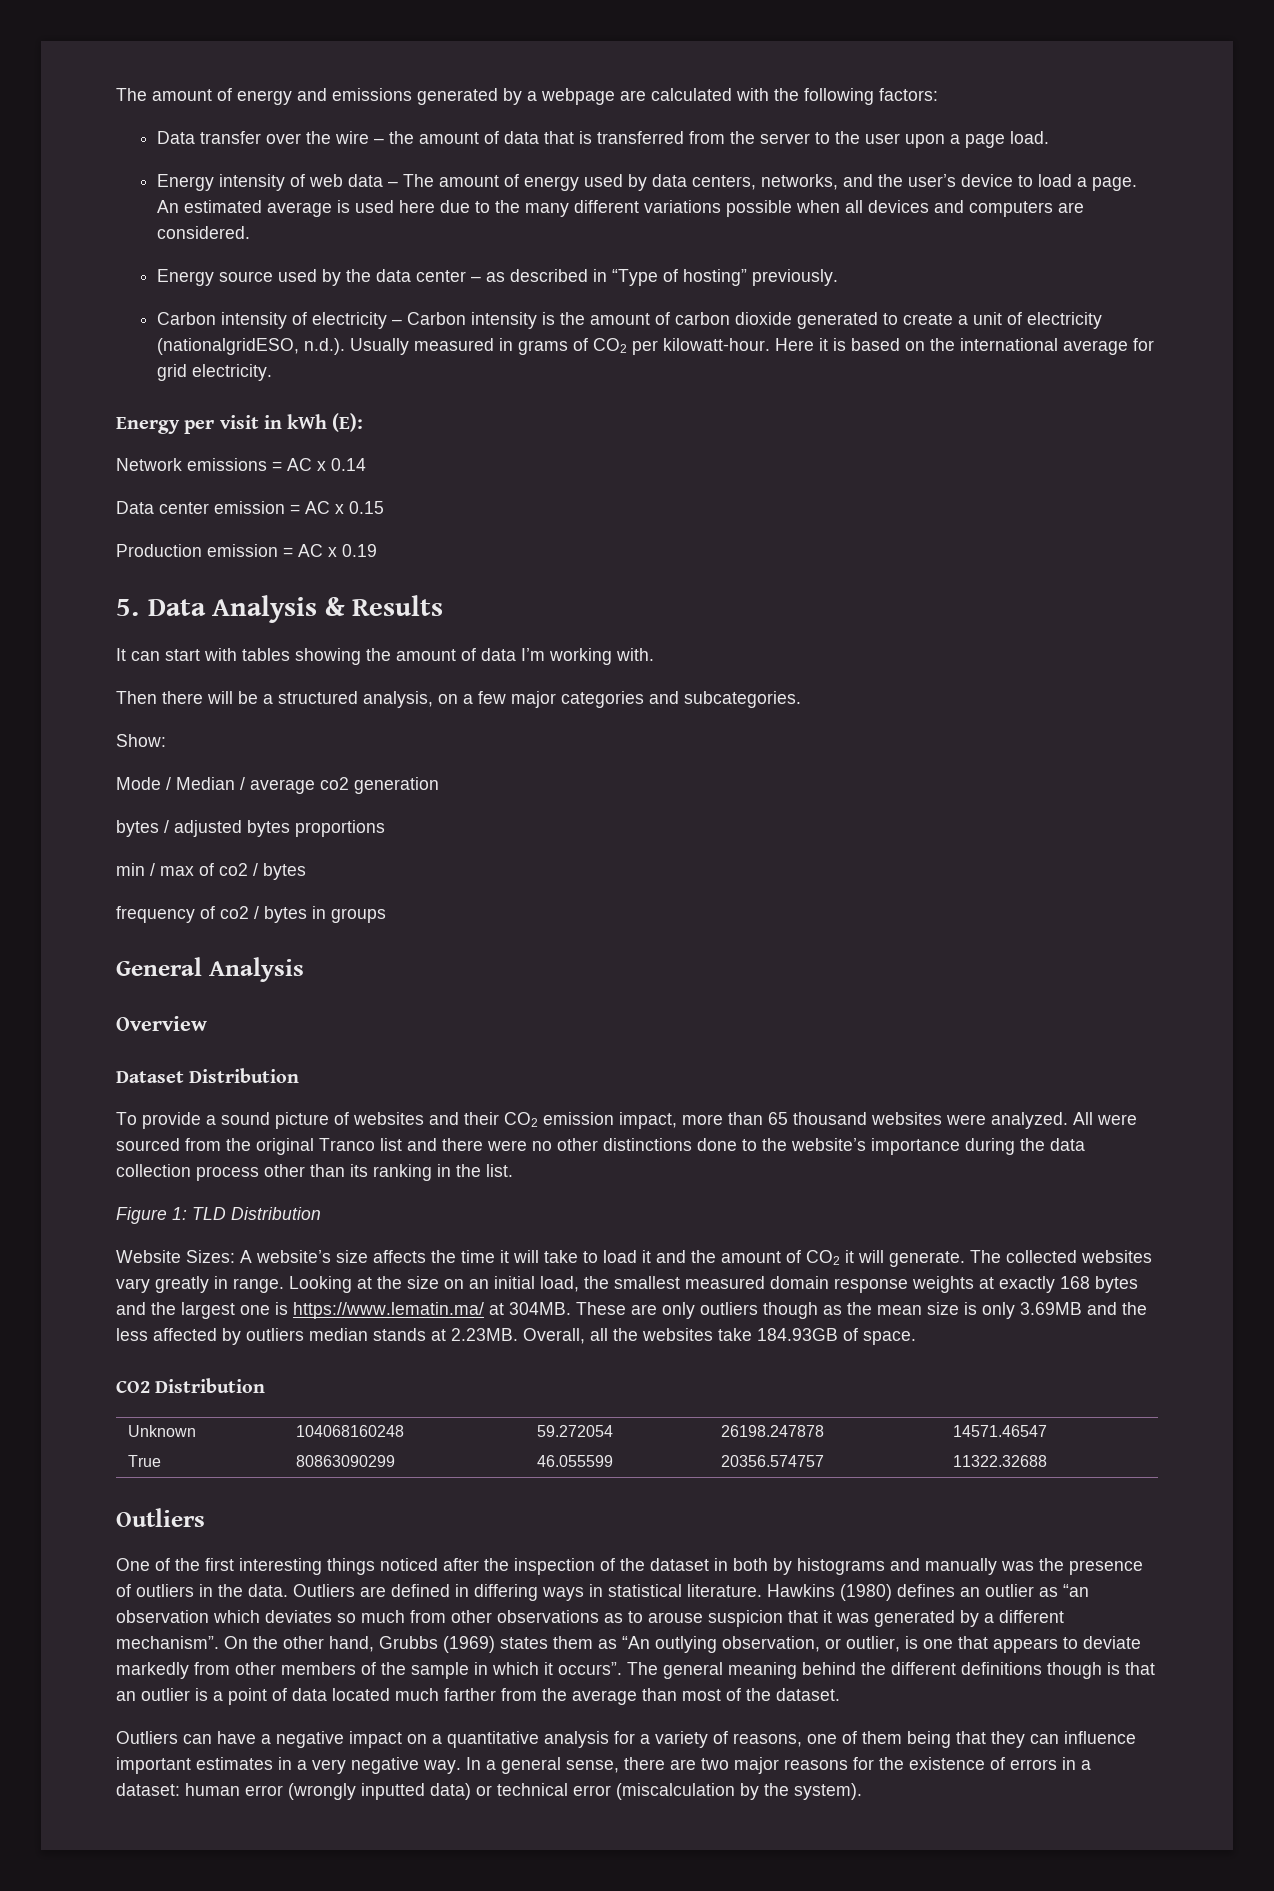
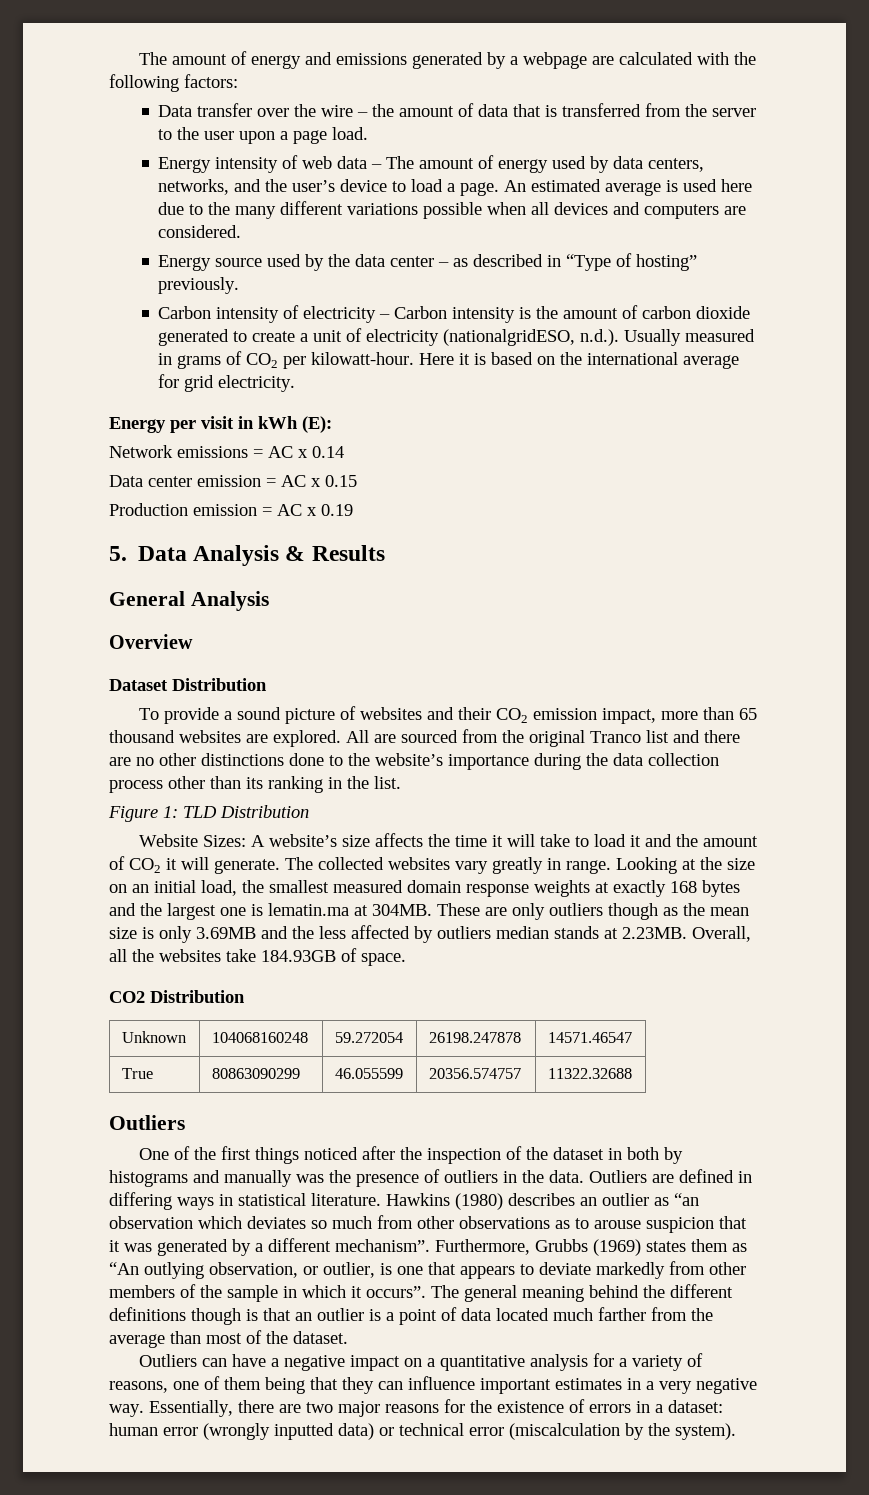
- It can start with tables showing the amount of data I’m working with.
- Then there will be a structured analysis, on a few major categories and subcategories.
- Show:
- Mode / Median / average co2 generation
- bytes / adjusted bytes proportions
- min / max of co2 / bytes
- frequency of co2 / bytes in groups
- To provide a sound picture of websites and their CO2 emission impact, more than 65 thousand websites were analyzed. All were sourced from the original Tranco list and there were no other distinctions done to the website’s importance during the data collection process other than its ranking in the list.
+ To provide a sound picture of websites and their CO2 emission impact, more than 65 thousand websites are explored. All are sourced from the original Tranco list and there are no other distinctions done to the website’s importance during the data collection process other than its ranking in the list.
- Looking at the size on an initial load, the smallest measured domain response weights at exactly 168 bytes and the largest one is https://www.lematin.ma/ at 304MB.
+ Looking at the size on an initial load, the smallest measured domain response weights at exactly 168 bytes and the largest one is lematin.ma at 304MB.
- One of the first interesting things noticed after the inspection of the dataset in both by histograms and manually was the presence of outliers in the data.
+ One of the first things noticed after the inspection of the dataset in both by histograms and manually was the presence of outliers in the data.
- Hawkins (1980) defines an outlier as “an observation which deviates so much from other observations as to arouse suspicion that it was generated by a different mechanism”.
+ Hawkins (1980) describes an outlier as “an observation which deviates so much from other observations as to arouse suspicion that it was generated by a different mechanism”.
- On the other hand, Grubbs (1969) states them as “An outlying observation, or outlier, is one that appears to deviate markedly from other members of the sample in which it occurs”.
+ Furthermore, Grubbs (1969) states them as “An outlying observation, or outlier, is one that appears to deviate markedly from other members of the sample in which it occurs”.
- In a general sense, there are two major reasons for the existence of errors in a dataset: human error (wrongly inputted data) or technical error (miscalculation by the system).
+ Essentially, there are two major reasons for the existence of errors in a dataset: human error (wrongly inputted data) or technical error (miscalculation by the system).

